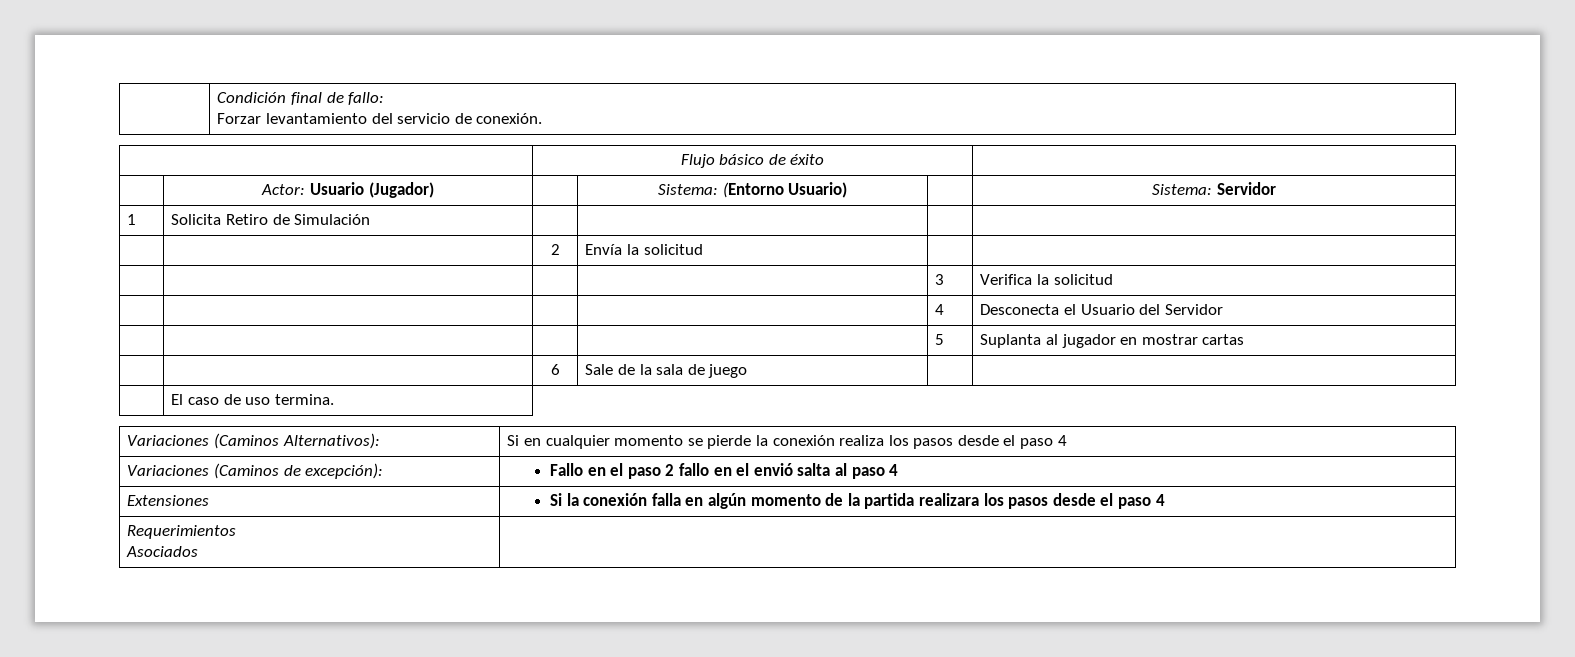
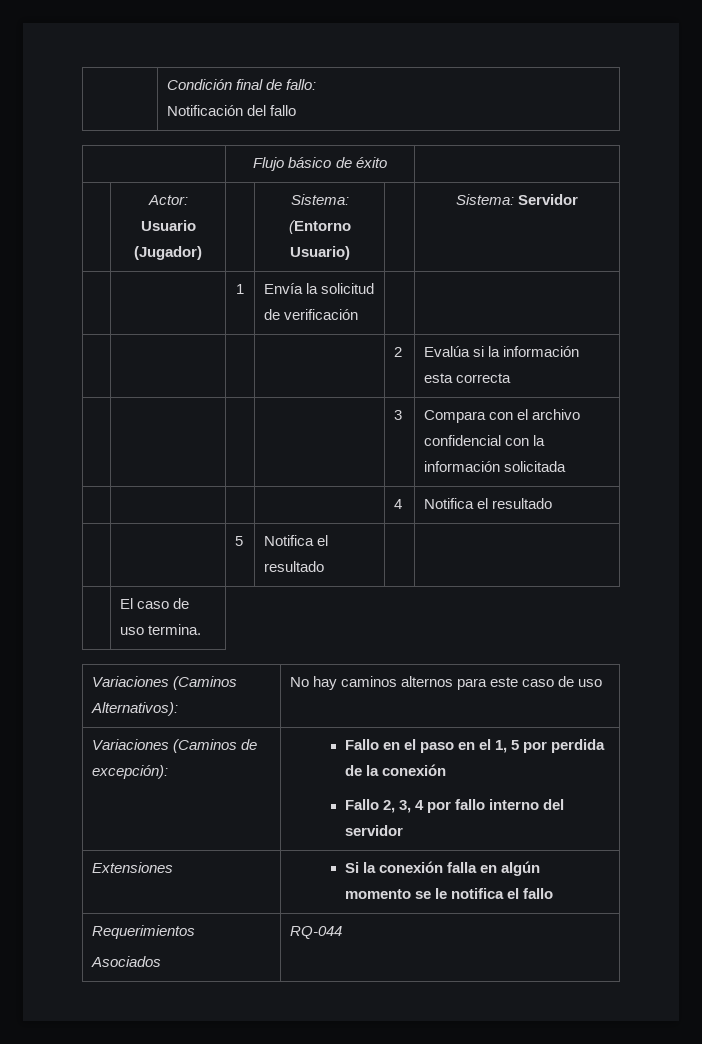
  | Condición final de fallo:
- Forzar levantamiento del servicio de conexión.
+ Notificación del fallo
- 1 | Solicita Retiro de Simulación | | | |
- | | 2 | Envía la solicitud | |
- | | | | 3 | Verifica la solicitud
- | | | | 4 | Desconecta el Usuario del Servidor
- | | | | 5 | Suplanta al jugador en mostrar cartas
- | | 6 | Sale de la sala de juego | |
+ | | 1 | Envía la solicitud de verificación | |
+ | | | | 2 | Evalúa si la información esta correcta
+ | | | | 3 | Compara con el archivo confidencial con la información solicitada
+ | | | | 4 | Notifica el resultado
+ | | 5 | Notifica el resultado | |
- Variaciones (Caminos Alternativos): | Si en cualquier momento se pierde la conexión realiza los pasos desde el paso 4
+ Variaciones (Caminos Alternativos): | No hay caminos alternos para este caso de uso
- Variaciones (Caminos de excepción): | Fallo en el paso 2 fallo en el envió salta al paso 4
+ Variaciones (Caminos de excepción): | Fallo en el paso en el 1, 5 por perdida de la conexión
+ Fallo 2, 3, 4 por fallo interno del servidor
- Extensiones | Si la conexión falla en algún momento de la partida realizara los pasos desde el paso 4
+ Extensiones | Si la conexión falla en algún momento se le notifica el fallo
  Requerimientos
- Asociados |
+ Asociados | RQ-044

